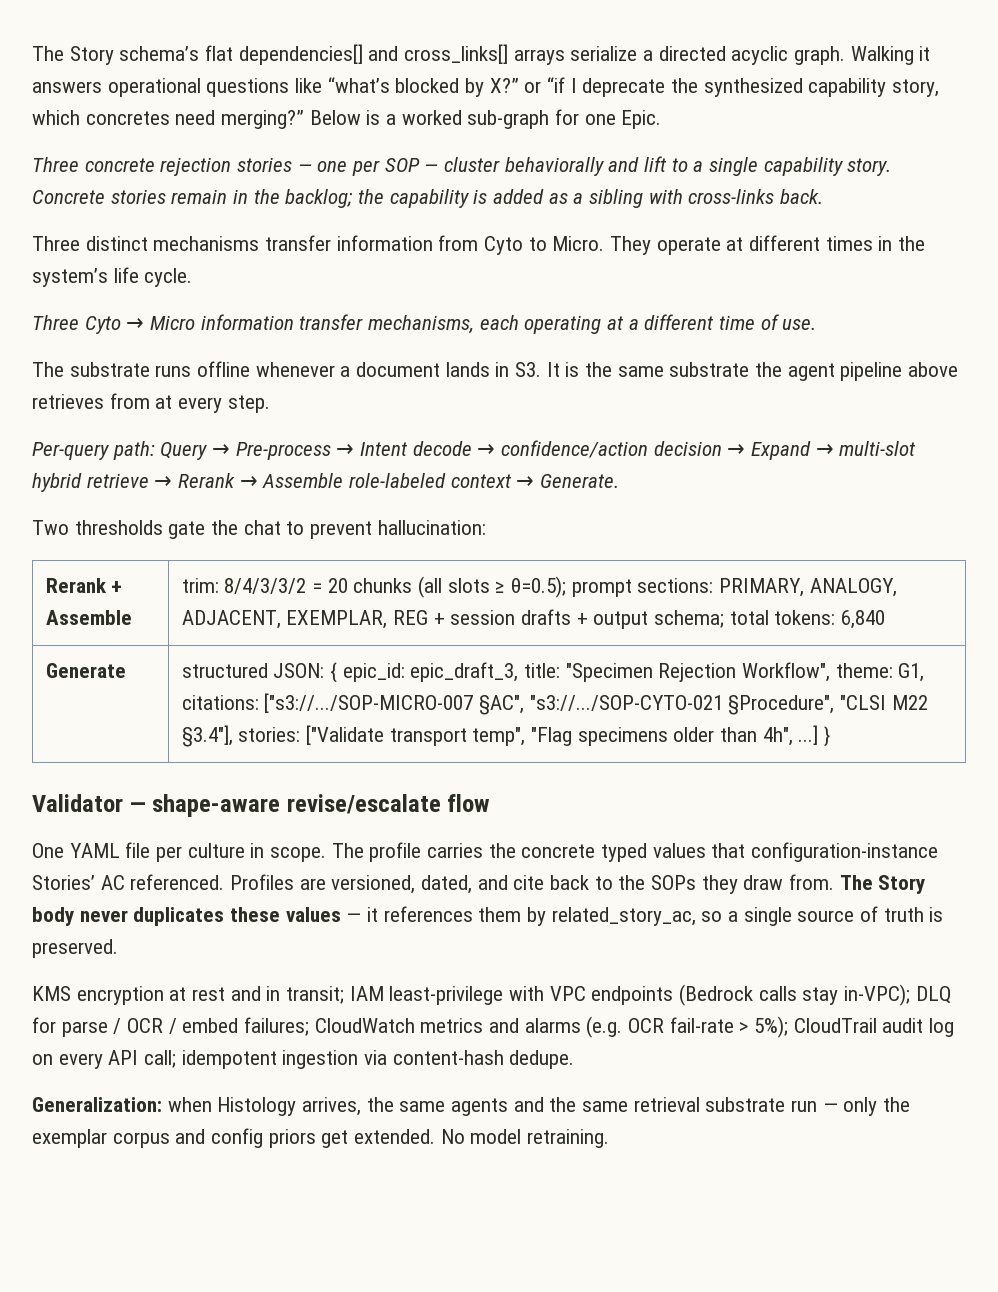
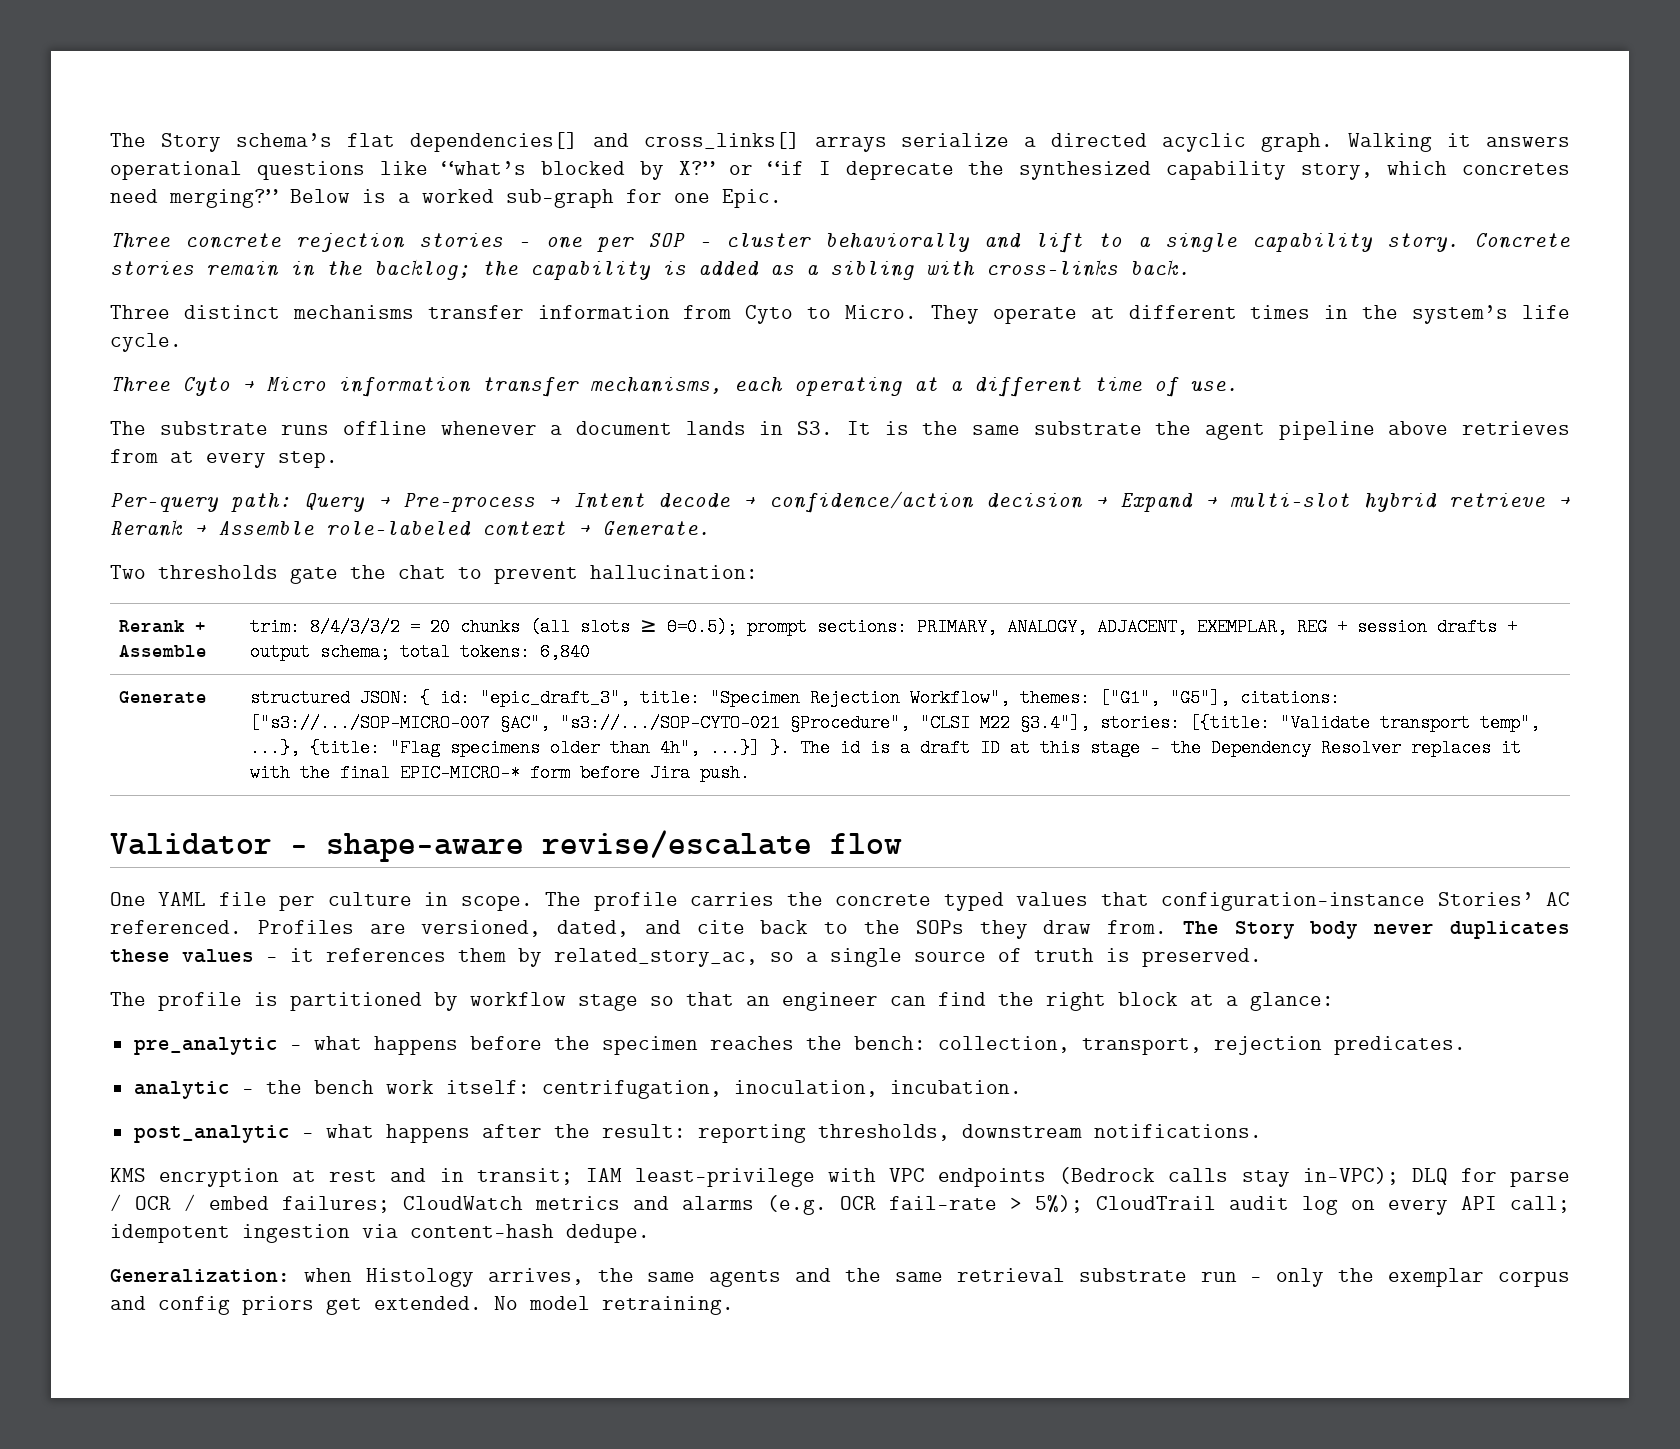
- structured JSON: { epic_id: epic_draft_3, title: "Specimen Rejection Workflow", theme: G1, citations: ["s3://.../SOP-MICRO-007 §AC", "s3://.../SOP-CYTO-021 §Procedure", "CLSI M22 §3.4"], stories: ["Validate transport temp", "Flag specimens older than 4h", ...] }
+ structured JSON: { id: "epic_draft_3", title: "Specimen Rejection Workflow", themes: ["G1", "G5"], citations: ["s3://.../SOP-MICRO-007 §AC", "s3://.../SOP-CYTO-021 §Procedure", "CLSI M22 §3.4"], stories: [{title: "Validate transport temp", ...}, {title: "Flag specimens older than 4h", ...}] }. The id is a draft ID at this stage — the Dependency Resolver replaces it with the final EPIC-MICRO-* form before Jira push.
+ The profile is partitioned by workflow stage so that an engineer can find the right block at a glance:
+ pre_analytic — what happens before the specimen reaches the bench: collection, transport, rejection predicates.
+ analytic — the bench work itself: centrifugation, inoculation, incubation.
+ post_analytic — what happens after the result: reporting thresholds, downstream notifications.

